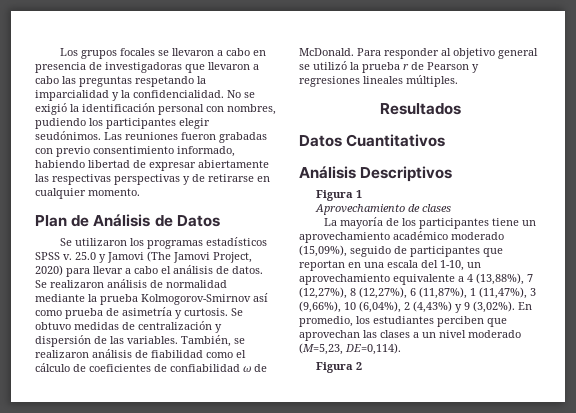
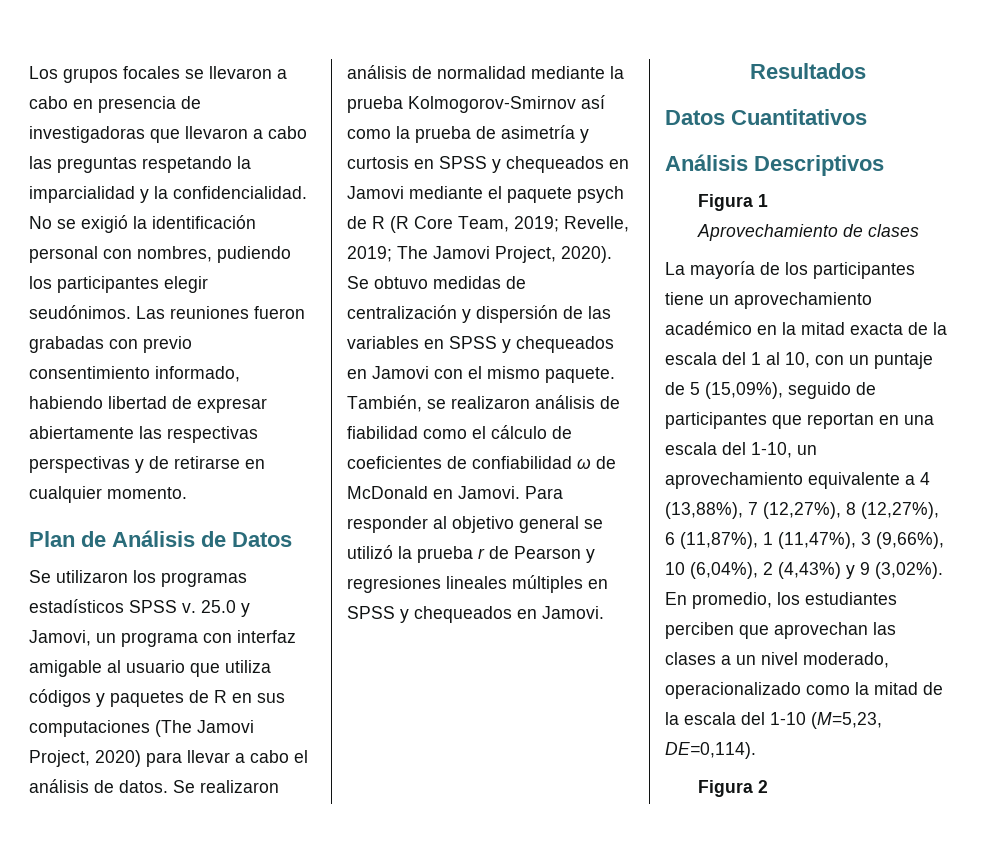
- 25.0 y Jamovi (The Jamovi Project, 2020) para llevar a cabo el análisis de datos.
+ 25.0 y Jamovi, un programa con interfaz amigable al usuario que utiliza códigos y paquetes de R en sus computaciones (The Jamovi Project, 2020) para llevar a cabo el análisis de datos.
- Se realizaron análisis de normalidad mediante la prueba Kolmogorov-Smirnov así como prueba de asimetría y curtosis.
+ Se realizaron análisis de normalidad mediante la prueba Kolmogorov-Smirnov así como la prueba de asimetría y curtosis en SPSS y chequeados en Jamovi mediante el paquete psych de R (R Core Team, 2019; Revelle, 2019; The Jamovi Project, 2020).
- Se obtuvo medidas de centralización y dispersión de las variables.
+ Se obtuvo medidas de centralización y dispersión de las variables en SPSS y chequeados en Jamovi con el mismo paquete.
- También, se realizaron análisis de fiabilidad como el cálculo de coeficientes de confiabilidad ω de McDonald.
+ También, se realizaron análisis de fiabilidad como el cálculo de coeficientes de confiabilidad ω de McDonald en Jamovi.
- Para responder al objetivo general se utilizó la prueba r de Pearson y regresiones lineales múltiples.
+ Para responder al objetivo general se utilizó la prueba r de Pearson y regresiones lineales múltiples en SPSS y chequeados en Jamovi.
- La mayoría de los participantes tiene un aprovechamiento académico moderado (15,09%), seguido de participantes que reportan en una escala del 1-10, un aprovechamiento equivalente a 4 (13,88%), 7 (12,27%), 8 (12,27%), 6 (11,87%), 1 (11,47%), 3 (9,66%), 10 (6,04%), 2 (4,43%) y 9 (3,02%).
+ La mayoría de los participantes tiene un aprovechamiento académico en la mitad exacta de la escala del 1 al 10, con un puntaje de 5 (15,09%), seguido de participantes que reportan en una escala del 1-10, un aprovechamiento equivalente a 4 (13,88%), 7 (12,27%), 8 (12,27%), 6 (11,87%), 1 (11,47%), 3 (9,66%), 10 (6,04%), 2 (4,43%) y 9 (3,02%).
- En promedio, los estudiantes perciben que aprovechan las clases a un nivel moderado (M=5,23, DE=0,114).
+ En promedio, los estudiantes perciben que aprovechan las clases a un nivel moderado, operacionalizado como la mitad de la escala del 1-10 (M=5,23, DE=0,114).

